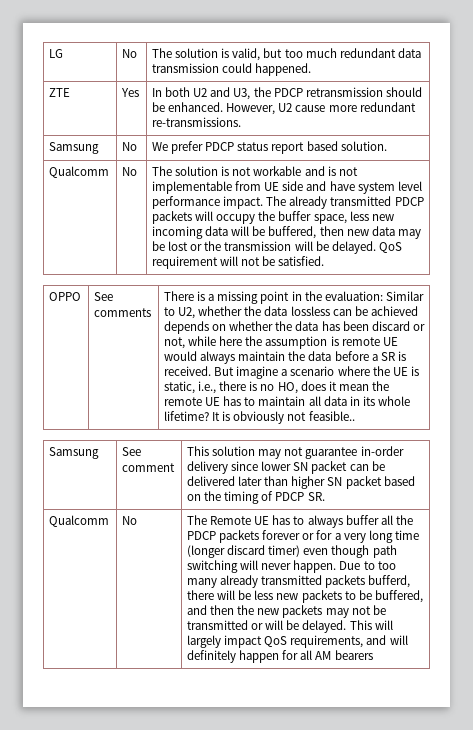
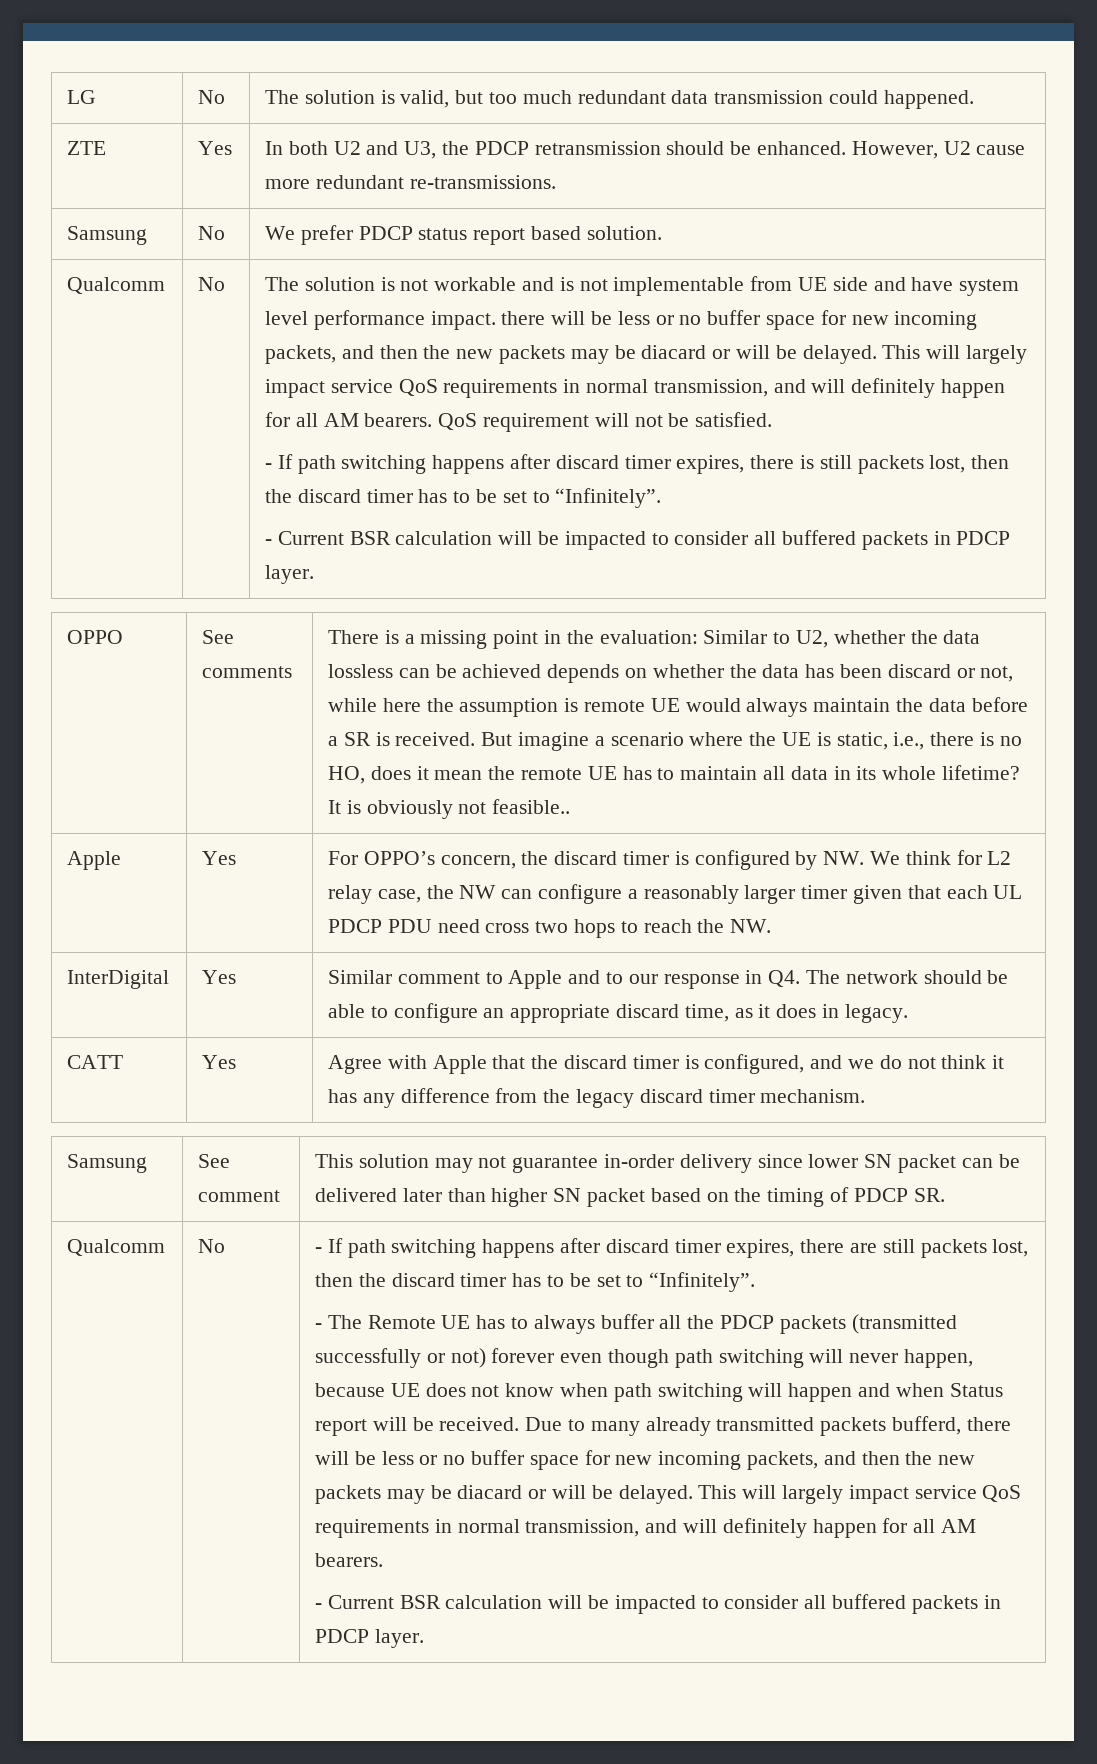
- The solution is not workable and is not implementable from UE side and have system level performance impact. The already transmitted PDCP packets will occupy the buffer space, less new incoming data will be buffered, then new data may be lost or the transmission will be delayed.
+ The solution is not workable and is not implementable from UE side and have system level performance impact. there will be less or no buffer space for new incoming packets, and then the new packets may be diacard or will be delayed. This will largely impact service QoS requirements in normal transmission, and will definitely happen for all AM bearers.
+ - If path switching happens after discard timer expires, there is still packets lost, then the discard timer has to be set to “Infinitely”.
+ - Current BSR calculation will be impacted to consider all buffered packets in PDCP layer.
+ Apple | Yes | For OPPO’s concern, the discard timer is configured by NW. We think for L2 relay case, the NW can configure a reasonably larger timer given that each UL PDCP PDU need cross two hops to reach the NW.
+ InterDigital | Yes | Similar comment to Apple and to our response in Q4. The network should be able to configure an appropriate discard time, as it does in legacy.
+ CATT | Yes | Agree with Apple that the discard timer is configured, and we do not think it has any difference from the legacy discard timer mechanism.
- The Remote UE has to always buffer all the PDCP packets forever or for a very long time (longer discard timer) even though path switching will never happen.
+ - If path switching happens after discard timer expires, there are still packets lost, then the discard timer has to be set to “Infinitely”.
+ - The Remote UE has to always buffer all the PDCP packets (transmitted successfully or not) forever even though path switching will never happen, because UE does not know when path switching will happen and when Status report will be received.
- Due to too many already transmitted packets bufferd, there will be less new packets to be buffered, and then the new packets may not be transmitted or will be delayed. This will largely impact QoS requirements, and will definitely happen for all AM bearers
+ Due to many already transmitted packets bufferd, there will be less or no buffer space for new incoming packets, and then the new packets may be diacard or will be delayed. This will largely impact service QoS requirements in normal transmission, and will definitely happen for all AM bearers.
+ - Current BSR calculation will be impacted to consider all buffered packets in PDCP layer.

